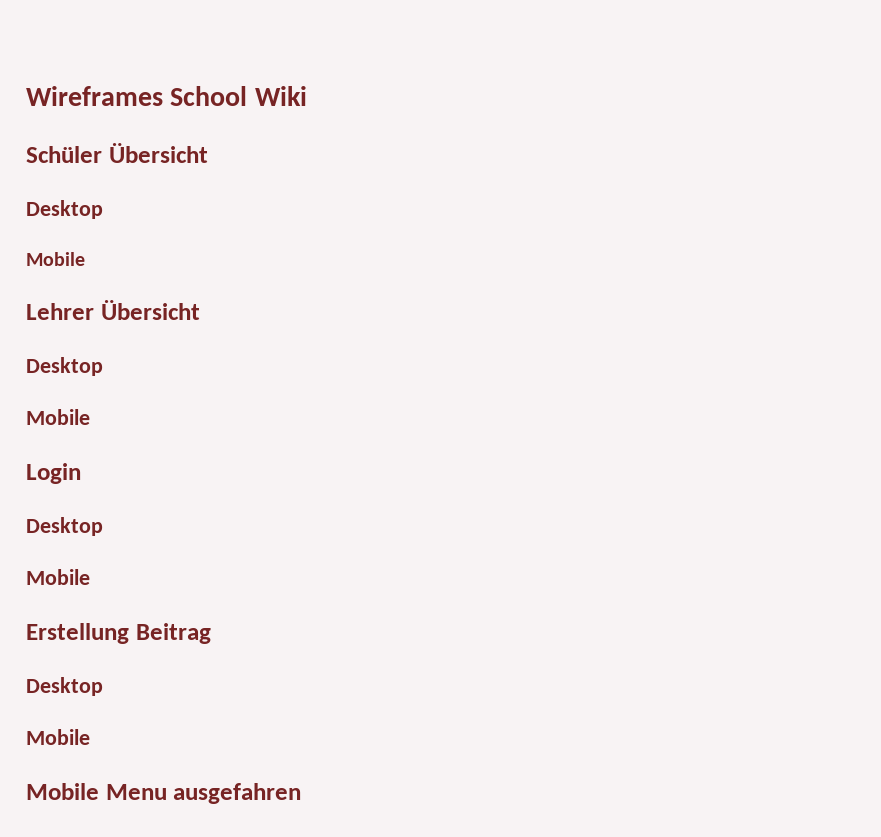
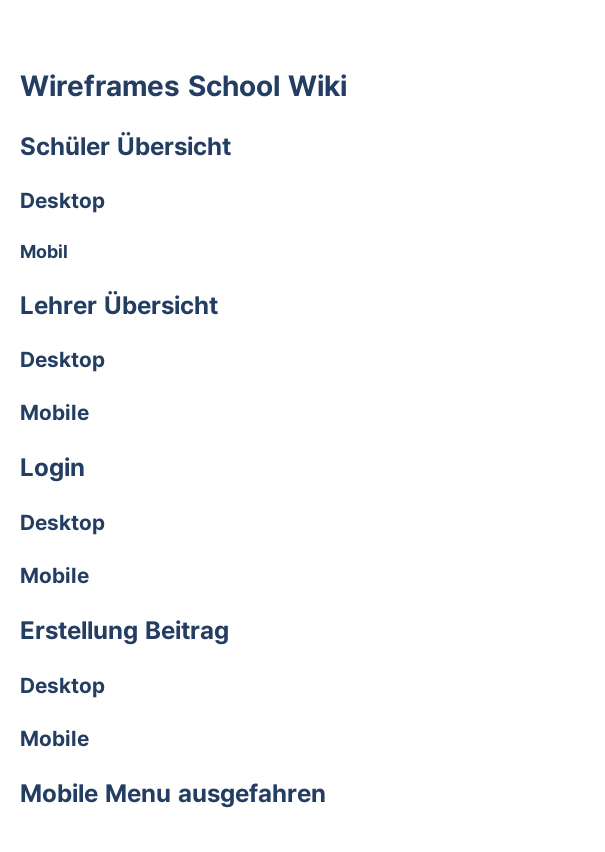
  Schüler Übersicht
  Desktop
- Mobile
+ Mobil

